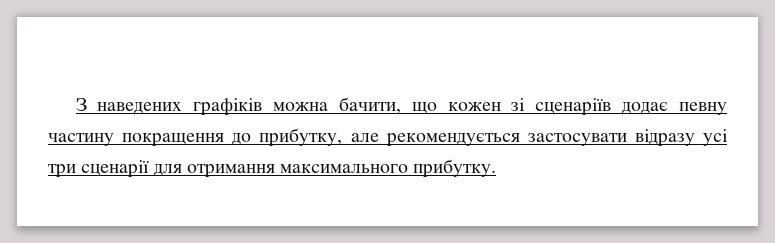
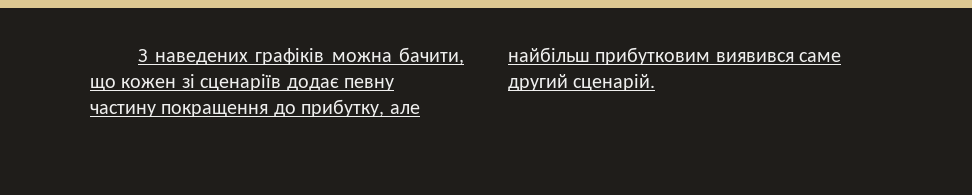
- З наведених графіків можна бачити, що кожен зі сценаріїв додає певну частину покращення до прибутку, але рекомендується застосувати відразу усі три сценарії для отримання максимального прибутку.
+ З наведених графіків можна бачити, що кожен зі сценаріїв додає певну частину покращення до прибутку, але найбільш прибутковим виявився саме другий сценарій.

